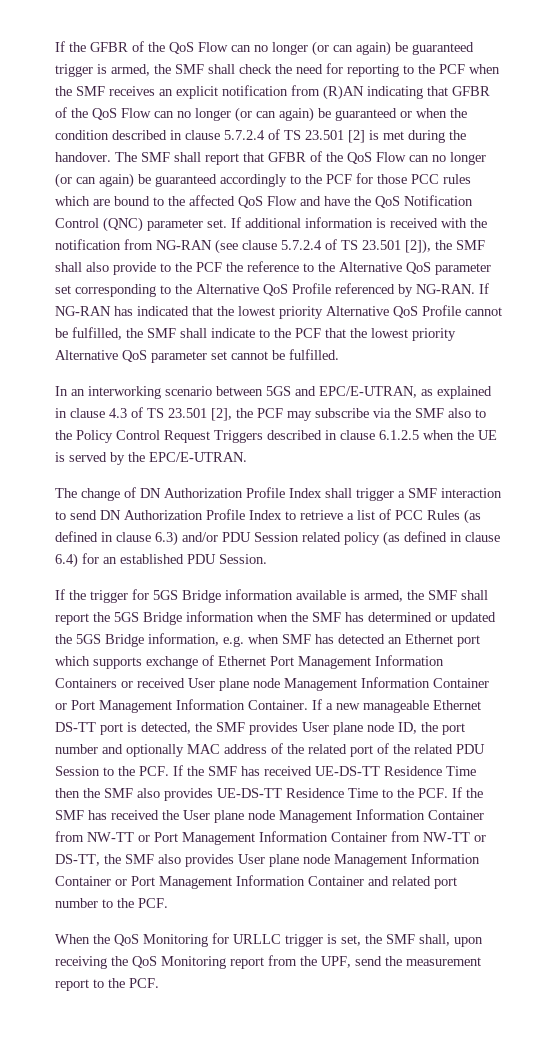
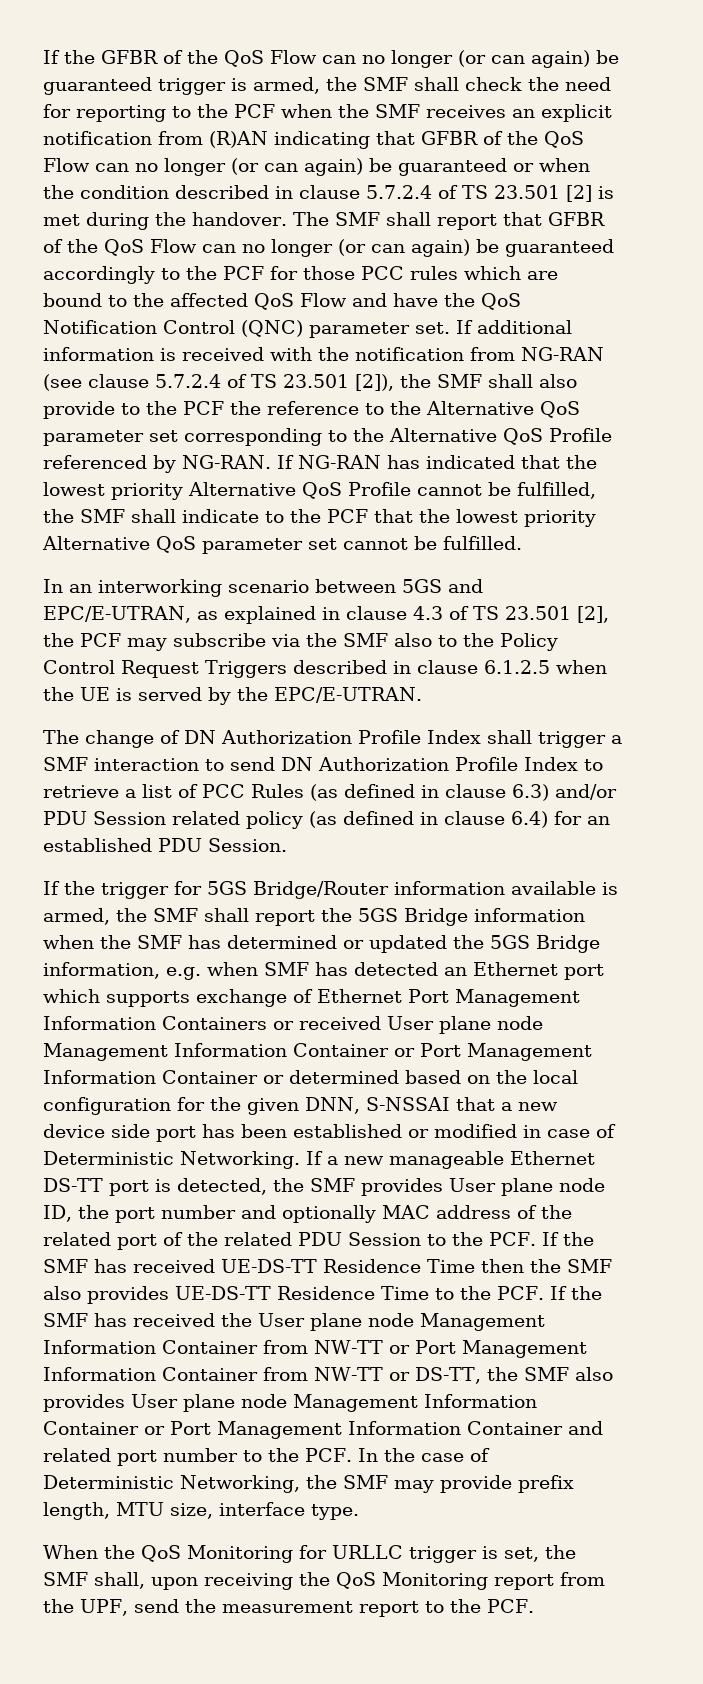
- If the trigger for 5GS Bridge information available is armed, the SMF shall report the 5GS Bridge information when the SMF has determined or updated the 5GS Bridge information, e.g. when SMF has detected an Ethernet port which supports exchange of Ethernet Port Management Information Containers or received User plane node Management Information Container or Port Management Information Container.
+ If the trigger for 5GS Bridge/Router information available is armed, the SMF shall report the 5GS Bridge information when the SMF has determined or updated the 5GS Bridge information, e.g. when SMF has detected an Ethernet port which supports exchange of Ethernet Port Management Information Containers or received User plane node Management Information Container or Port Management Information Container or determined based on the local configuration for the given DNN, S-NSSAI that a new device side port has been established or modified in case of Deterministic Networking.
- If a new manageable Ethernet DS-TT port is detected, the SMF provides User plane node ID, the port number and optionally MAC address of the related port of the related PDU Session to the PCF. If the SMF has received UE-DS-TT Residence Time then the SMF also provides UE-DS-TT Residence Time to the PCF. If the SMF has received the User plane node Management Information Container from NW-TT or Port Management Information Container from NW-TT or DS-TT, the SMF also provides User plane node Management Information Container or Port Management Information Container and related port number to the PCF.
+ If a new manageable Ethernet DS-TT port is detected, the SMF provides User plane node ID, the port number and optionally MAC address of the related port of the related PDU Session to the PCF. If the SMF has received UE-DS-TT Residence Time then the SMF also provides UE-DS-TT Residence Time to the PCF. If the SMF has received the User plane node Management Information Container from NW-TT or Port Management Information Container from NW-TT or DS-TT, the SMF also provides User plane node Management Information Container or Port Management Information Container and related port number to the PCF. In the case of Deterministic Networking, the SMF may provide prefix length, MTU size, interface type.

